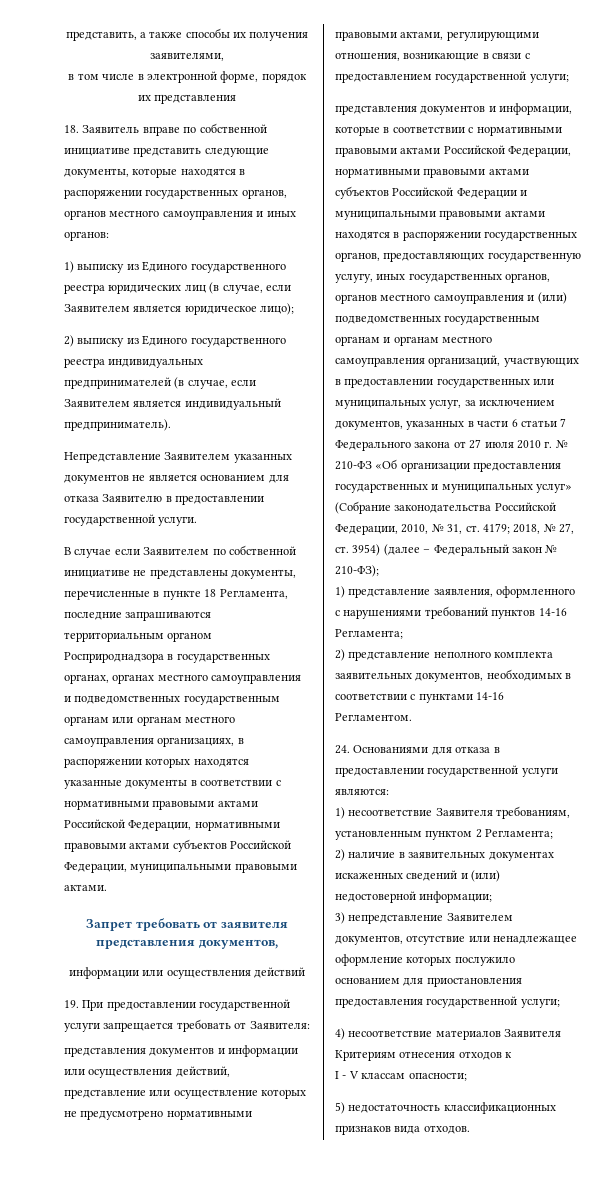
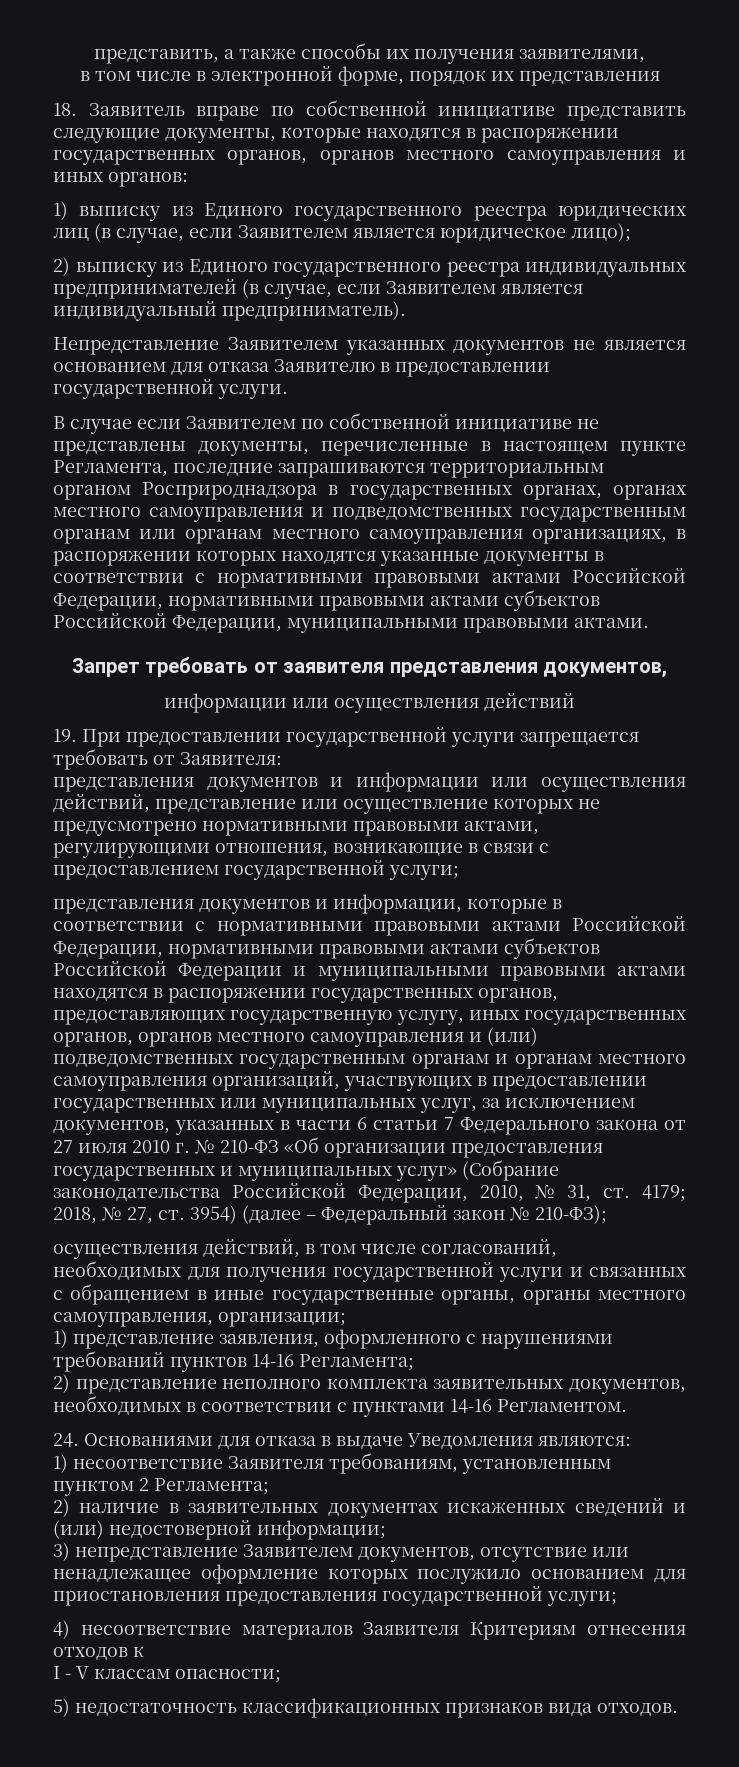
- В случае если Заявителем по собственной инициативе не представлены документы, перечисленные в пункте 18 Регламента, последние запрашиваются территориальным органом Росприроднадзора в государственных органах, органах местного самоуправления и подведомственных государственным органам или органам местного самоуправления организациях, в распоряжении которых находятся указанные документы в соответствии с нормативными правовыми актами Российской Федерации, нормативными правовыми актами субъектов Российской Федерации, муниципальными правовыми актами.
+ В случае если Заявителем по собственной инициативе не представлены документы, перечисленные в настоящем пункте Регламента, последние запрашиваются территориальным органом Росприроднадзора в государственных органах, органах местного самоуправления и подведомственных государственным органам или органам местного самоуправления организациях, в распоряжении которых находятся указанные документы в соответствии с нормативными правовыми актами Российской Федерации, нормативными правовыми актами субъектов Российской Федерации, муниципальными правовыми актами.
+ осуществления действий, в том числе согласований, необходимых для получения государственной услуги и связанных с обращением в иные государственные органы, органы местного самоуправления, организации;
- 24. Основаниями для отказа в предоставлении государственной услуги являются:
+ 24. Основаниями для отказа в выдаче Уведомления являются:

